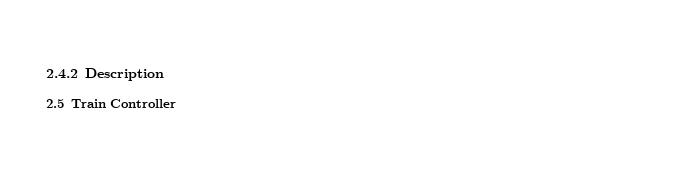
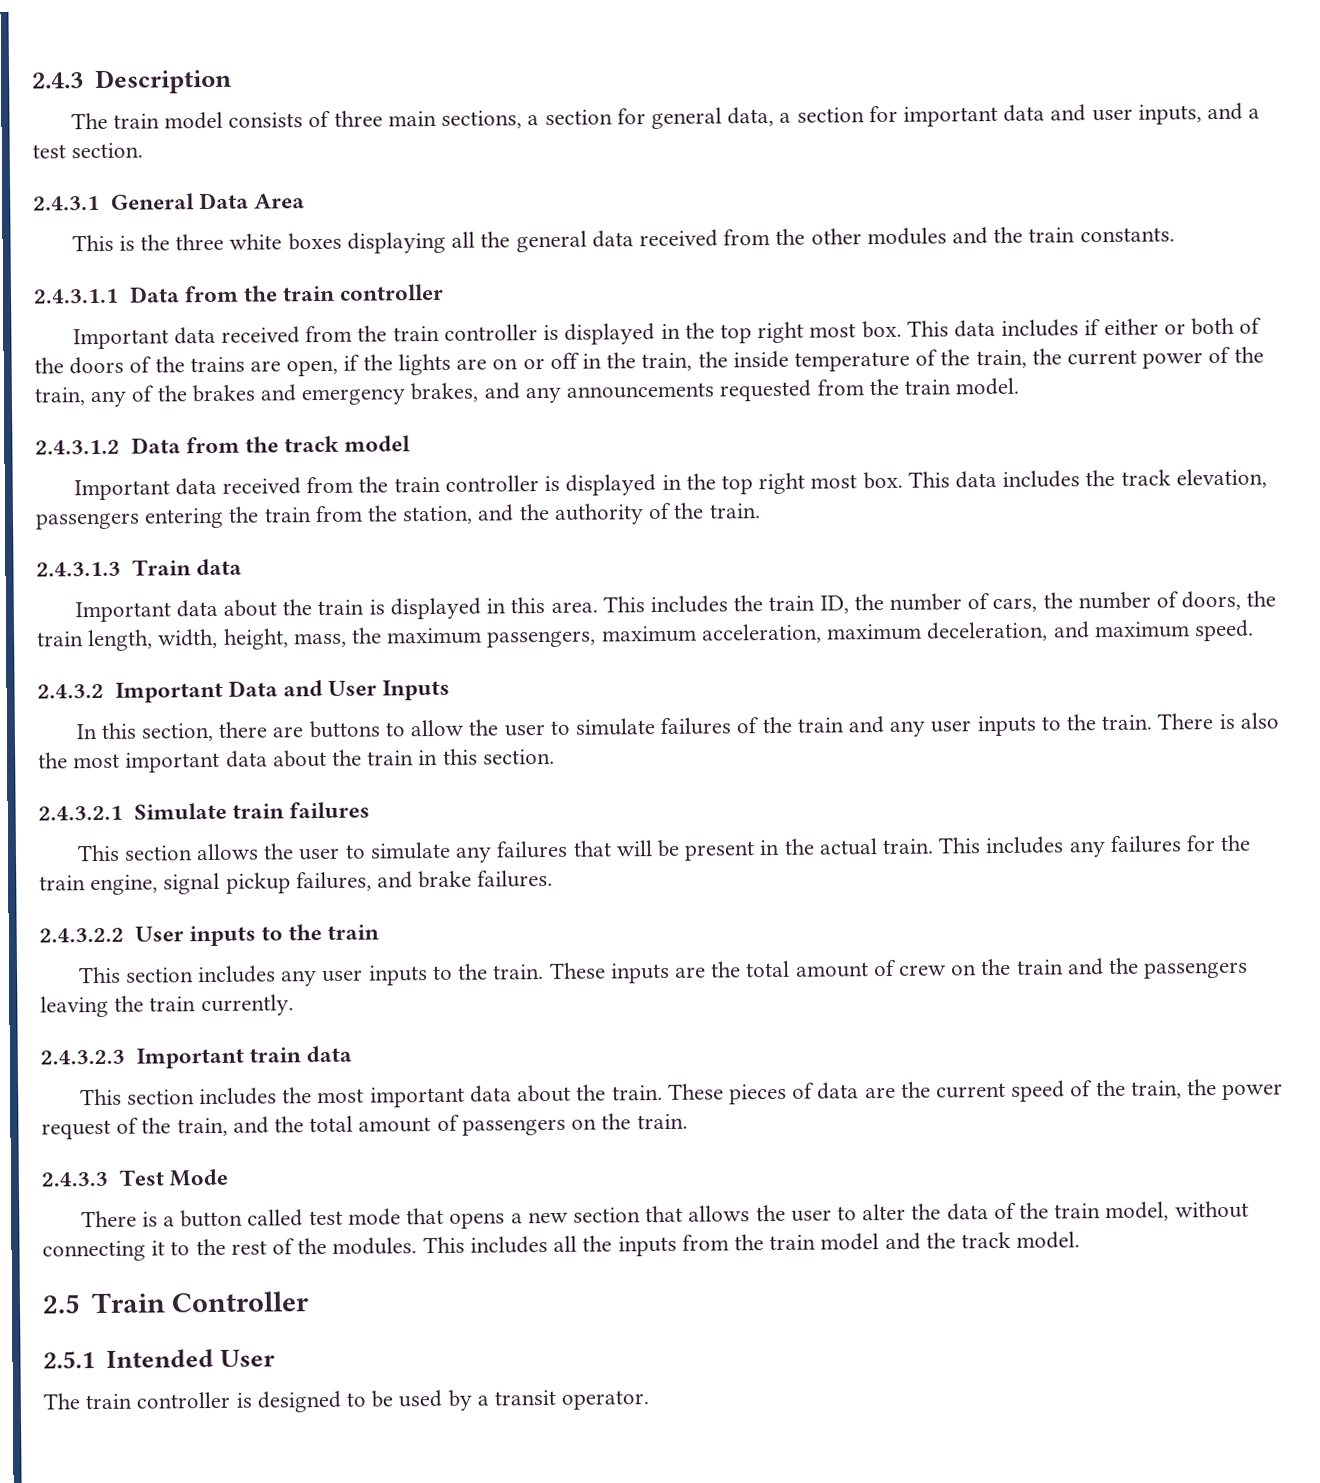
- 2.4.2 Description
+ 2.4.3 Description
+ The train model consists of three main sections, a section for general data, a section for important data and user inputs, and a test section.
+ 2.4.3.1 General Data Area
+ This is the three white boxes displaying all the general data received from the other modules and the train constants.
+ 2.4.3.1.1 Data from the train controller
+ Important data received from the train controller is displayed in the top right most box. This data includes if either or both of the doors of the trains are open, if the lights are on or off in the train, the inside temperature of the train, the current power of the train, any of the brakes and emergency brakes, and any announcements requested from the train model.
+ 2.4.3.1.2 Data from the track model
+ Important data received from the train controller is displayed in the top right most box. This data includes the track elevation, passengers entering the train from the station, and the authority of the train.
+ 2.4.3.1.3 Train data
+ Important data about the train is displayed in this area. This includes the train ID, the number of cars, the number of doors, the train length, width, height, mass, the maximum passengers, maximum acceleration, maximum deceleration, and maximum speed.
+ 2.4.3.2 Important Data and User Inputs
+ In this section, there are buttons to allow the user to simulate failures of the train and any user inputs to the train. There is also the most important data about the train in this section.
+ 2.4.3.2.1 Simulate train failures
+ This section allows the user to simulate any failures that will be present in the actual train. This includes any failures for the train engine, signal pickup failures, and brake failures.
+ 2.4.3.2.2 User inputs to the train
+ This section includes any user inputs to the train. These inputs are the total amount of crew on the train and the passengers leaving the train currently.
+ 2.4.3.2.3 Important train data
+ This section includes the most important data about the train. These pieces of data are the current speed of the train, the power request of the train, and the total amount of passengers on the train.
+ 2.4.3.3 Test Mode
+ There is a button called test mode that opens a new section that allows the user to alter the data of the train model, without connecting it to the rest of the modules. This includes all the inputs from the train model and the track model.
  2.5 Train Controller
+ 2.5.1 Intended User
+ The train controller is designed to be used by a transit operator.

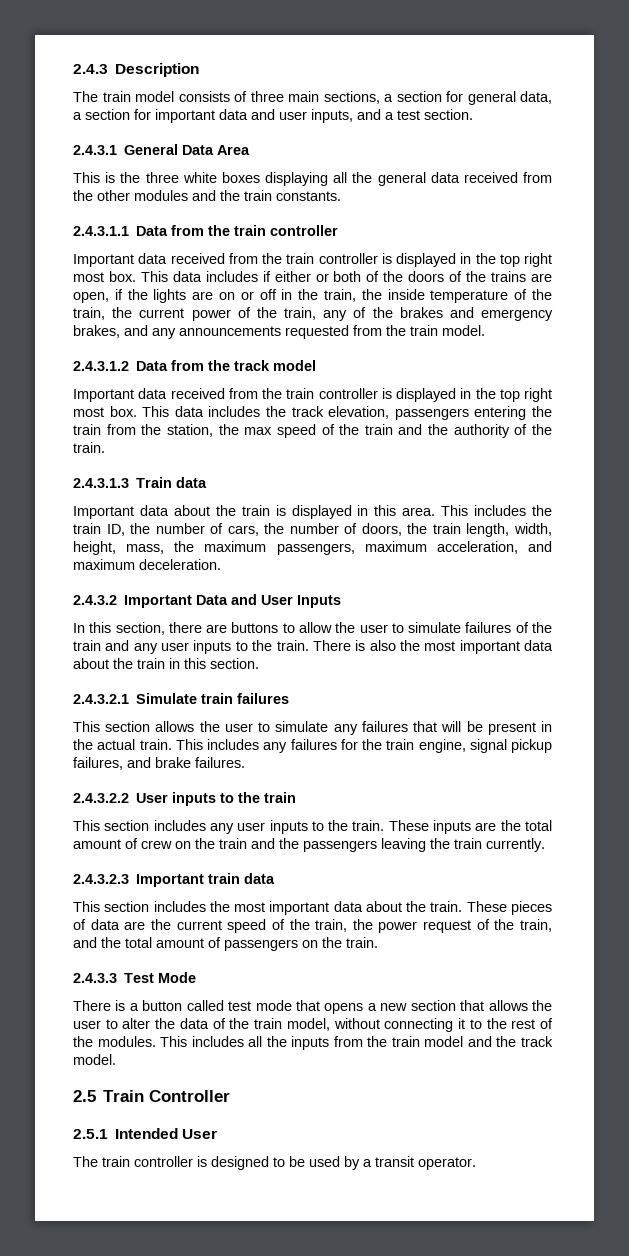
- This data includes the track elevation, passengers entering the train from the station, and the authority of the train.
+ This data includes the track elevation, passengers entering the train from the station, the max speed of the train and the authority of the train.
- This includes the train ID, the number of cars, the number of doors, the train length, width, height, mass, the maximum passengers, maximum acceleration, maximum deceleration, and maximum speed.
+ This includes the train ID, the number of cars, the number of doors, the train length, width, height, mass, the maximum passengers, maximum acceleration, and maximum deceleration.

